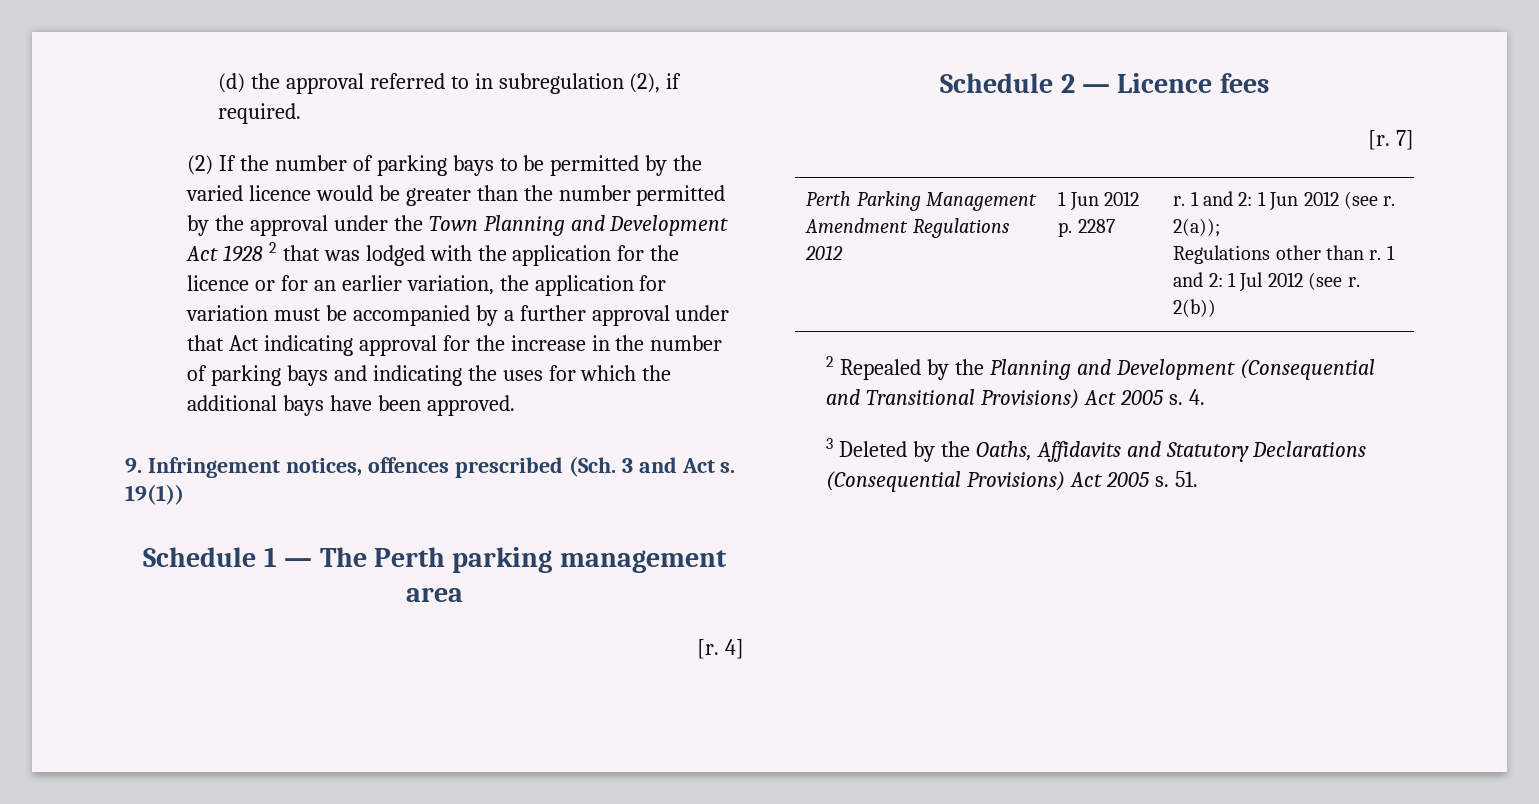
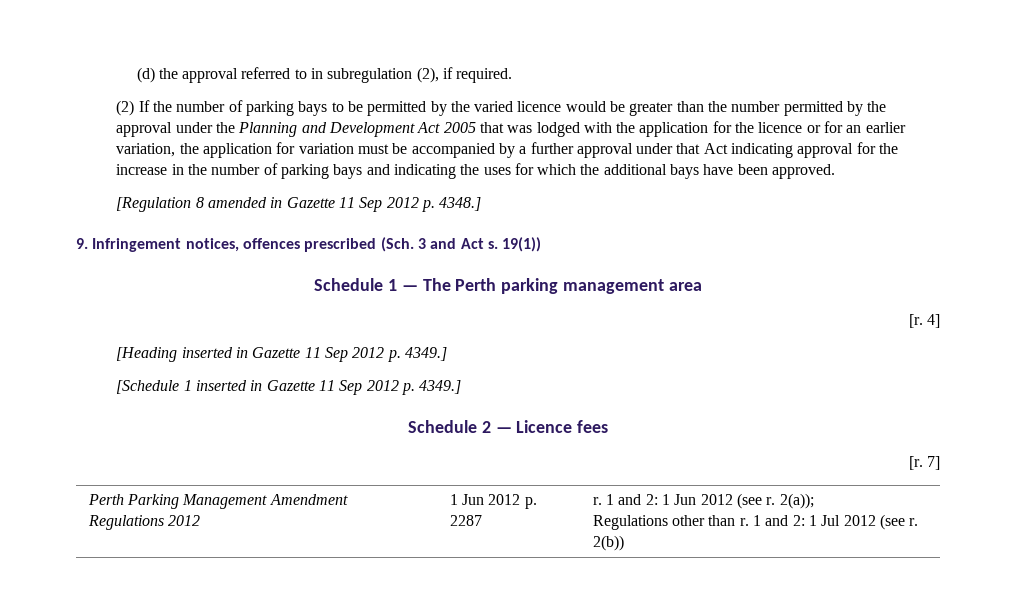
- (2) If the number of parking bays to be permitted by the varied licence would be greater than the number permitted by the approval under the Town Planning and Development Act 1928 2 that was lodged with the application for the licence or for an earlier variation, the application for variation must be accompanied by a further approval under that Act indicating approval for the increase in the number of parking bays and indicating the uses for which the additional bays have been approved.
+ (2) If the number of parking bays to be permitted by the varied licence would be greater than the number permitted by the approval under the Planning and Development Act 2005 that was lodged with the application for the licence or for an earlier variation, the application for variation must be accompanied by a further approval under that Act indicating approval for the increase in the number of parking bays and indicating the uses for which the additional bays have been approved.
+ [Regulation 8 amended in Gazette 11 Sep 2012 p. 4348.]
+ [Heading inserted in Gazette 11 Sep 2012 p. 4349.]
+ [Schedule 1 inserted in Gazette 11 Sep 2012 p. 4349.]
- 2 Repealed by the Planning and Development (Consequential and Transitional Provisions) Act 2005 s. 4.
- 3 Deleted by the Oaths, Affidavits and Statutory Declarations (Consequential Provisions) Act 2005 s. 51.

